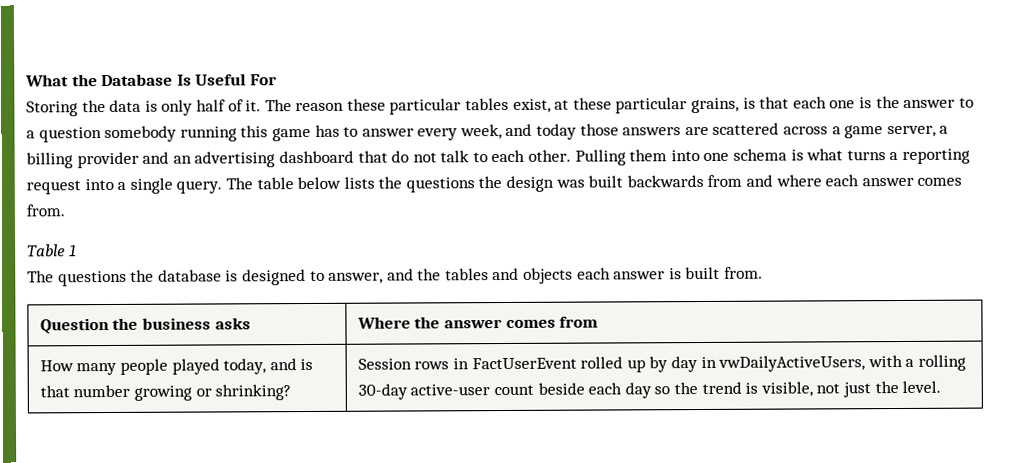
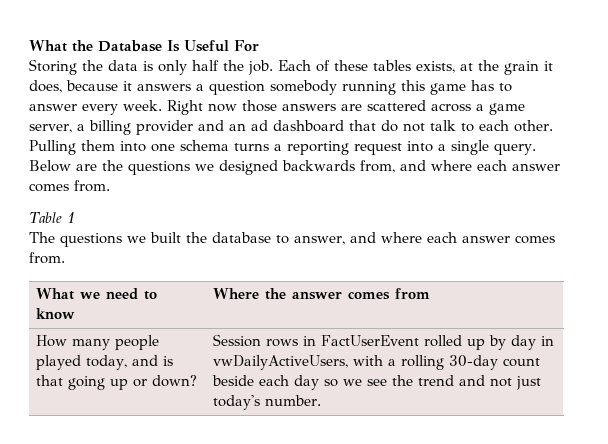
- Storing the data is only half of it. The reason these particular tables exist, at these particular grains, is that each one is the answer to a question somebody running this game has to answer every week, and today those answers are scattered across a game server, a billing provider and an advertising dashboard that do not talk to each other.
+ Storing the data is only half the job. Each of these tables exists, at the grain it does, because it answers a question somebody running this game has to answer every week. Right now those answers are scattered across a game server, a billing provider and an ad dashboard that do not talk to each other.
- Pulling them into one schema is what turns a reporting request into a single query.
+ Pulling them into one schema turns a reporting request into a single query.
- The table below lists the questions the design was built backwards from and where each answer comes from.
+ Below are the questions we designed backwards from, and where each answer comes from.
- The questions the database is designed to answer, and the tables and objects each answer is built from.
- Question the business asks | Where the answer comes from
+ The questions we built the database to answer, and where each answer comes from.
+ What we need to know | Where the answer comes from
- How many people played today, and is that number growing or shrinking? | Session rows in FactUserEvent rolled up by day in vwDailyActiveUsers, with a rolling 30-day active-user count beside each day so the trend is visible, not just the level.
+ How many people played today, and is that going up or down? | Session rows in FactUserEvent rolled up by day in vwDailyActiveUsers, with a rolling 30-day count beside each day so we see the trend and not just today's number.

